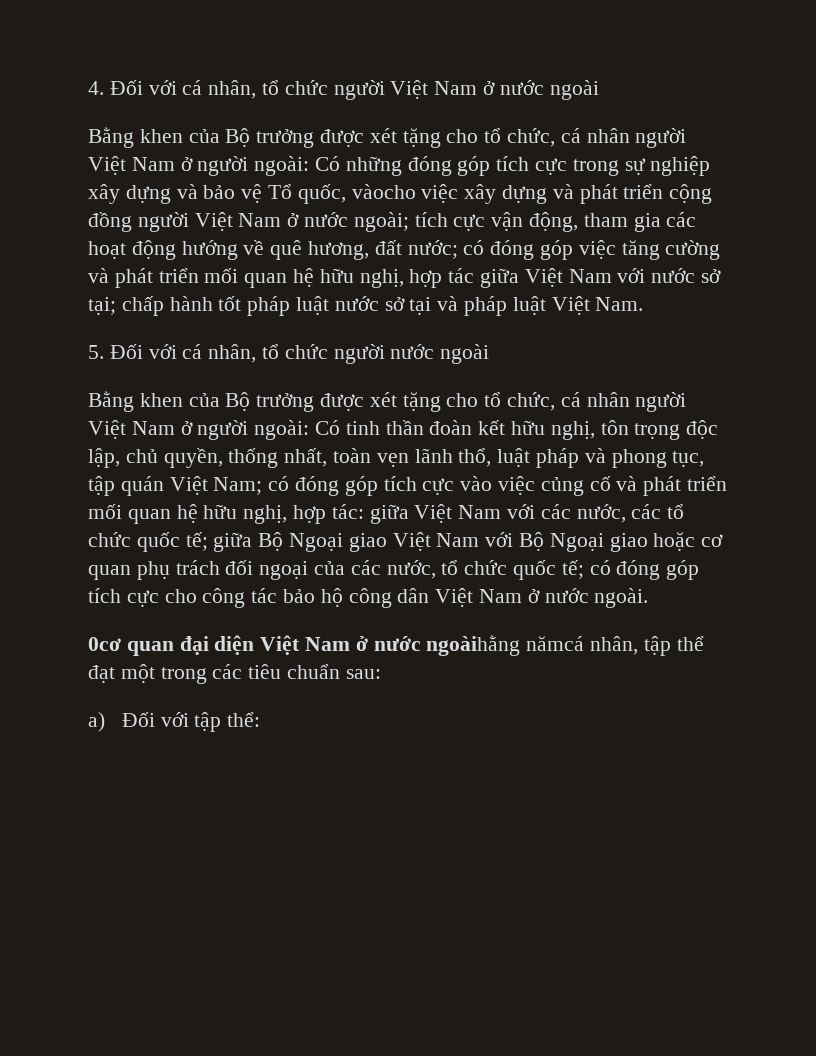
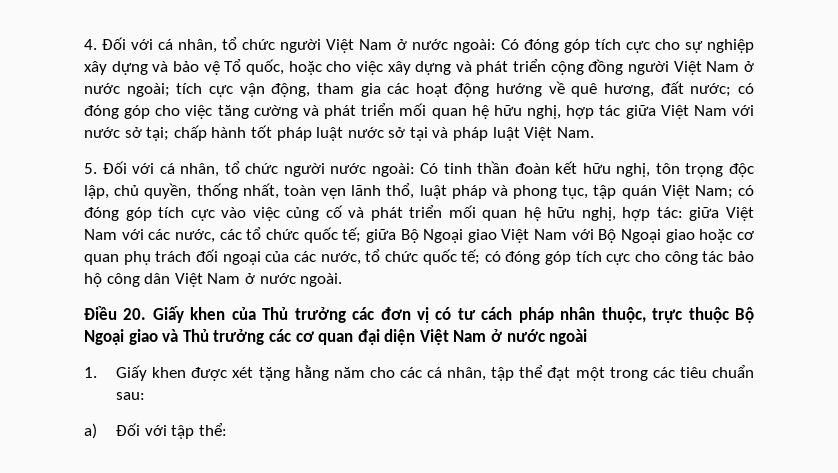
- 4. Đối với cá nhân, tổ chức người Việt Nam ở nước ngoài
- Bằng khen của Bộ trưởng được xét tặng cho tổ chức, cá nhân người Việt Nam ở người ngoài: Có những đóng góp tích cực trong sự nghiệp xây dựng và bảo vệ Tổ quốc, vàocho việc xây dựng và phát triển cộng đồng người Việt Nam ở nước ngoài;
+ 4. Đối với cá nhân, tổ chức người Việt Nam ở nước ngoài: Có đóng góp tích cực cho sự nghiệp xây dựng và bảo vệ Tổ quốc, hoặc cho việc xây dựng và phát triển cộng đồng người Việt Nam ở nước ngoài;
- có đóng góp việc tăng cường và phát triển mối quan hệ hữu nghị, hợp tác giữa Việt Nam với nước sở tại;
+ có đóng góp cho việc tăng cường và phát triển mối quan hệ hữu nghị, hợp tác giữa Việt Nam với nước sở tại;
- 5. Đối với cá nhân, tổ chức người nước ngoài
- Bằng khen của Bộ trưởng được xét tặng cho tổ chức, cá nhân người Việt Nam ở người ngoài:
+ 5. Đối với cá nhân, tổ chức người nước ngoài:
- 0cơ quan đại diện Việt Nam ở nước ngoàihằng nămcá nhân, tập thể đạt một trong các tiêu chuẩn sau:
+ Điều 20. Giấy khen của Thủ trưởng các đơn vị có tư cách pháp nhân thuộc, trực thuộc Bộ Ngoại giao và Thủ trưởng các cơ quan đại diện Việt Nam ở nước ngoài
+ 1. Giấy khen được xét tặng hằng năm cho các cá nhân, tập thể đạt một trong các tiêu chuẩn sau:

